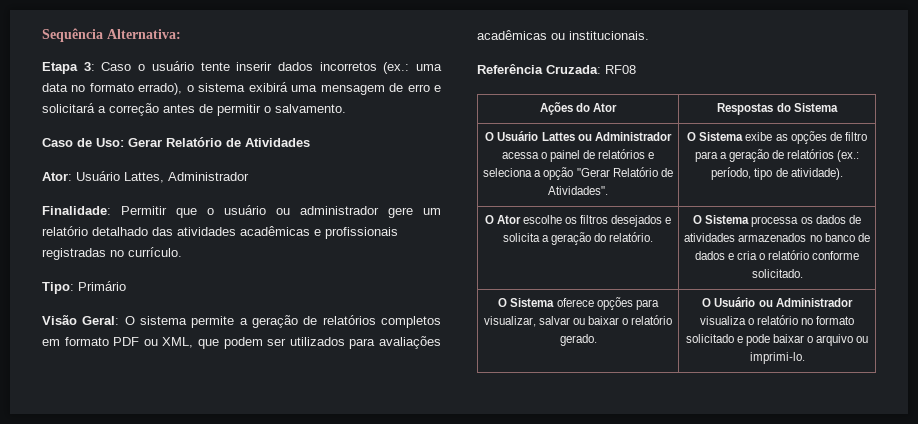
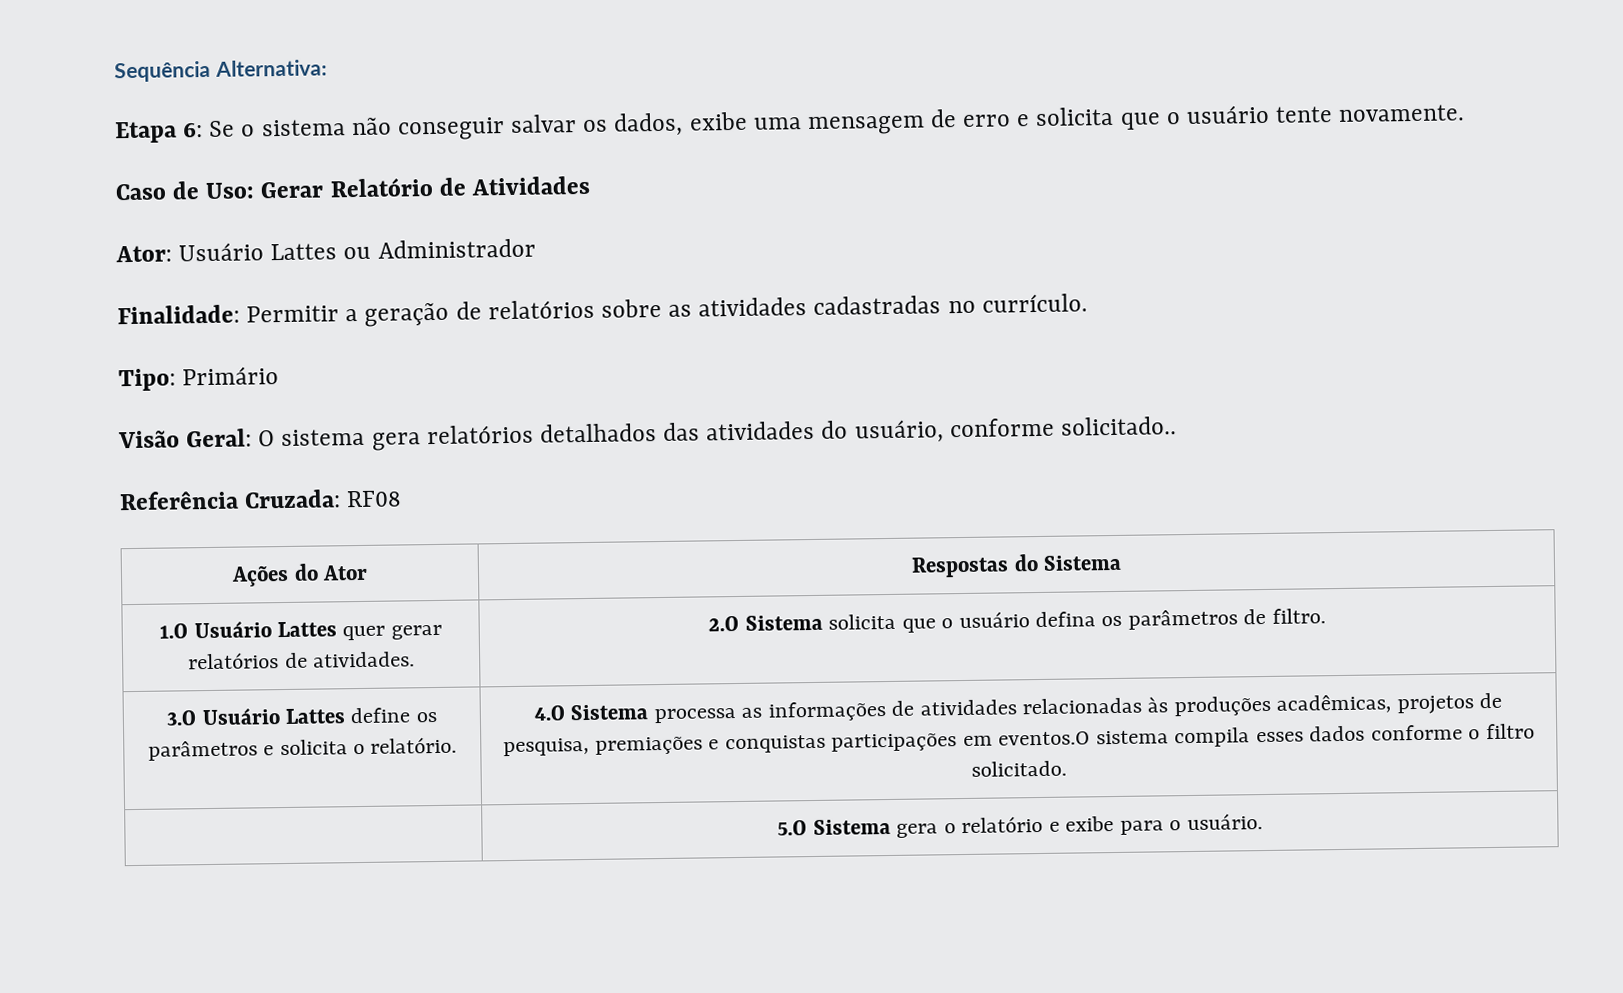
- Etapa 3: Caso o usuário tente inserir dados incorretos (ex.: uma data no formato errado), o sistema exibirá uma mensagem de erro e solicitará a correção antes de permitir o salvamento.
+ Etapa 6: Se o sistema não conseguir salvar os dados, exibe uma mensagem de erro e solicita que o usuário tente novamente.
- Ator: Usuário Lattes, Administrador
+ Ator: Usuário Lattes ou Administrador
- Finalidade: Permitir que o usuário ou administrador gere um relatório detalhado das atividades acadêmicas e profissionais registradas no currículo.
+ Finalidade: Permitir a geração de relatórios sobre as atividades cadastradas no currículo.
- Visão Geral: O sistema permite a geração de relatórios completos em formato PDF ou XML, que podem ser utilizados para avaliações acadêmicas ou institucionais.
+ Visão Geral: O sistema gera relatórios detalhados das atividades do usuário, conforme solicitado..
- O Usuário Lattes ou Administrador acessa o painel de relatórios e seleciona a opção "Gerar Relatório de Atividades". | O Sistema exibe as opções de filtro para a geração de relatórios (ex.: período, tipo de atividade).
- O Ator escolhe os filtros desejados e solicita a geração do relatório. | O Sistema processa os dados de atividades armazenados no banco de dados e cria o relatório conforme solicitado.
- O Sistema oferece opções para visualizar, salvar ou baixar o relatório gerado. | O Usuário ou Administrador visualiza o relatório no formato solicitado e pode baixar o arquivo ou imprimi-lo.
+ 1.O Usuário Lattes quer gerar relatórios de atividades. | 2.O Sistema solicita que o usuário defina os parâmetros de filtro.
+ 3.O Usuário Lattes define os parâmetros e solicita o relatório. | 4.O Sistema processa as informações de atividades relacionadas às produções acadêmicas, projetos de pesquisa, premiações e conquistas participações em eventos.O sistema compila esses dados conforme o filtro solicitado.
+ | 5.O Sistema gera o relatório e exibe para o usuário.

